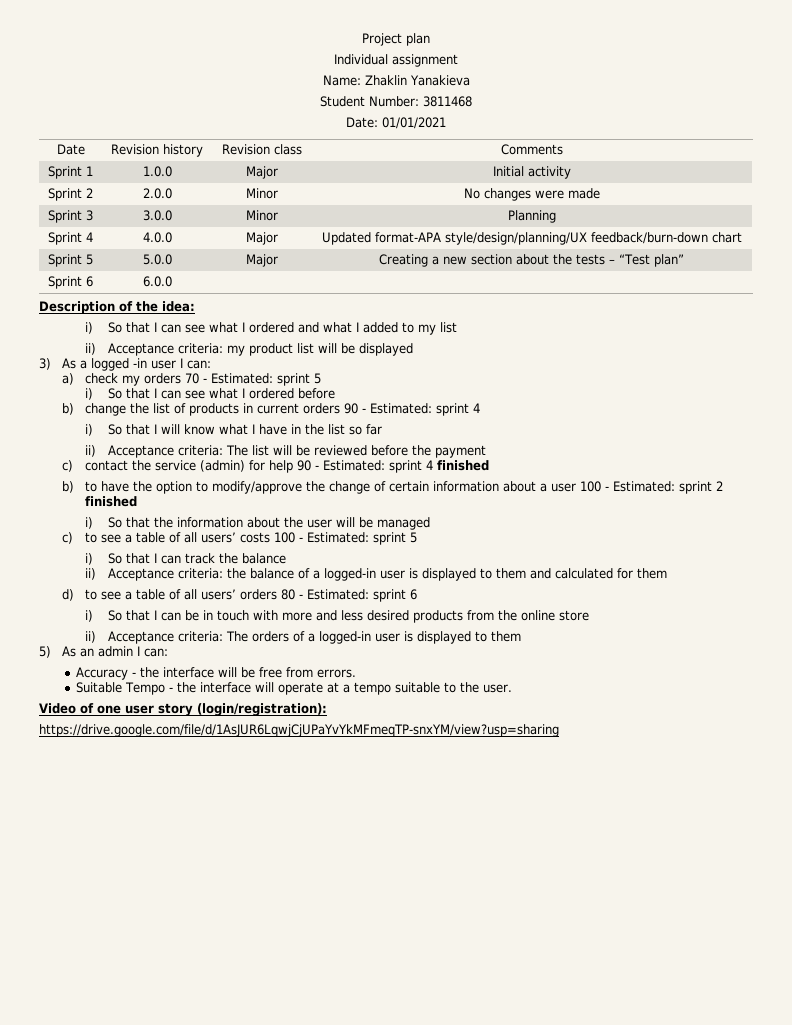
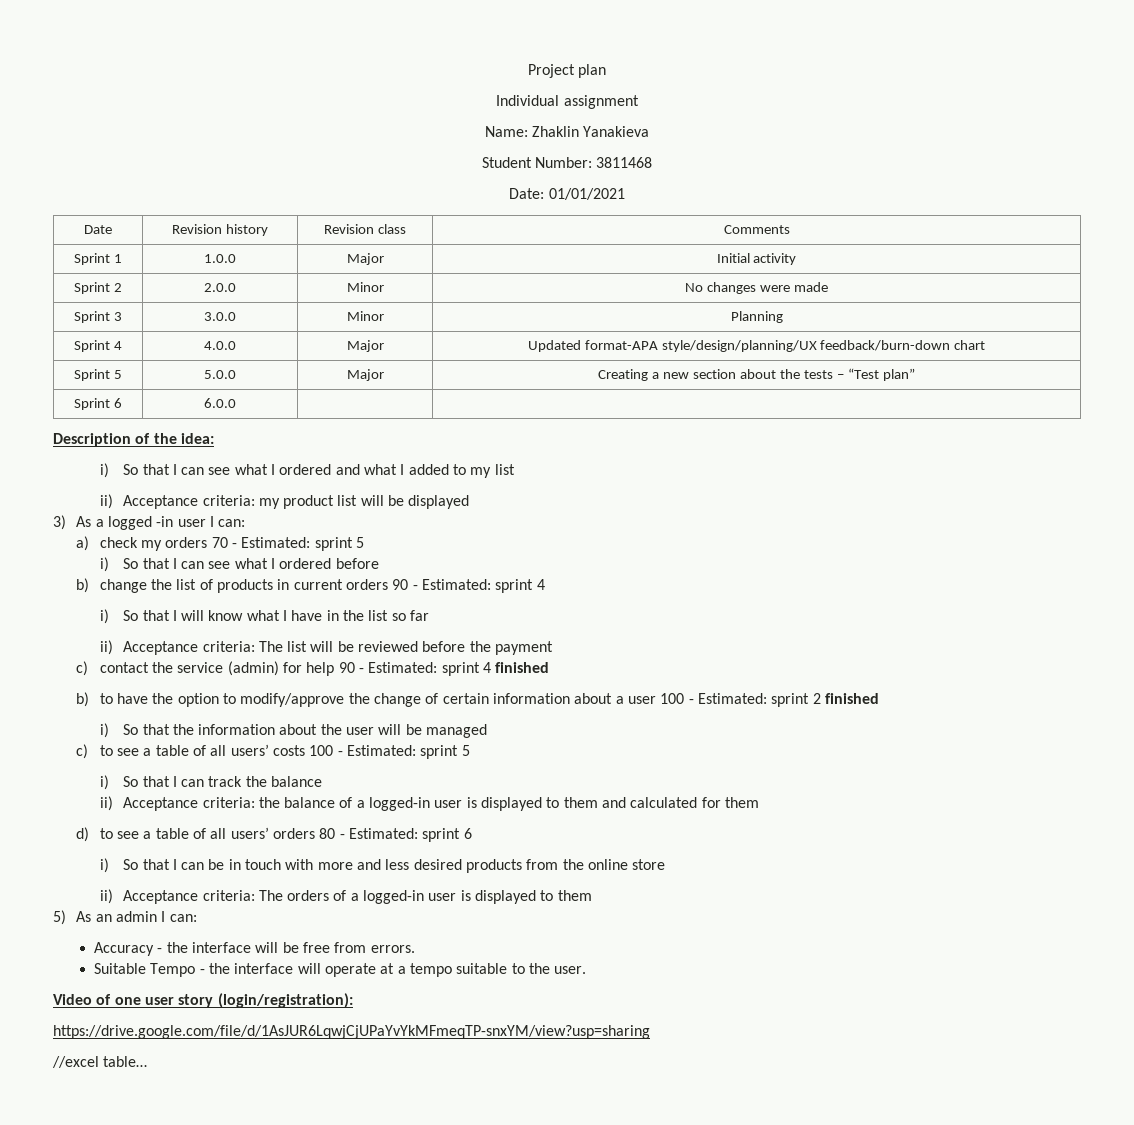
+ //excel table…

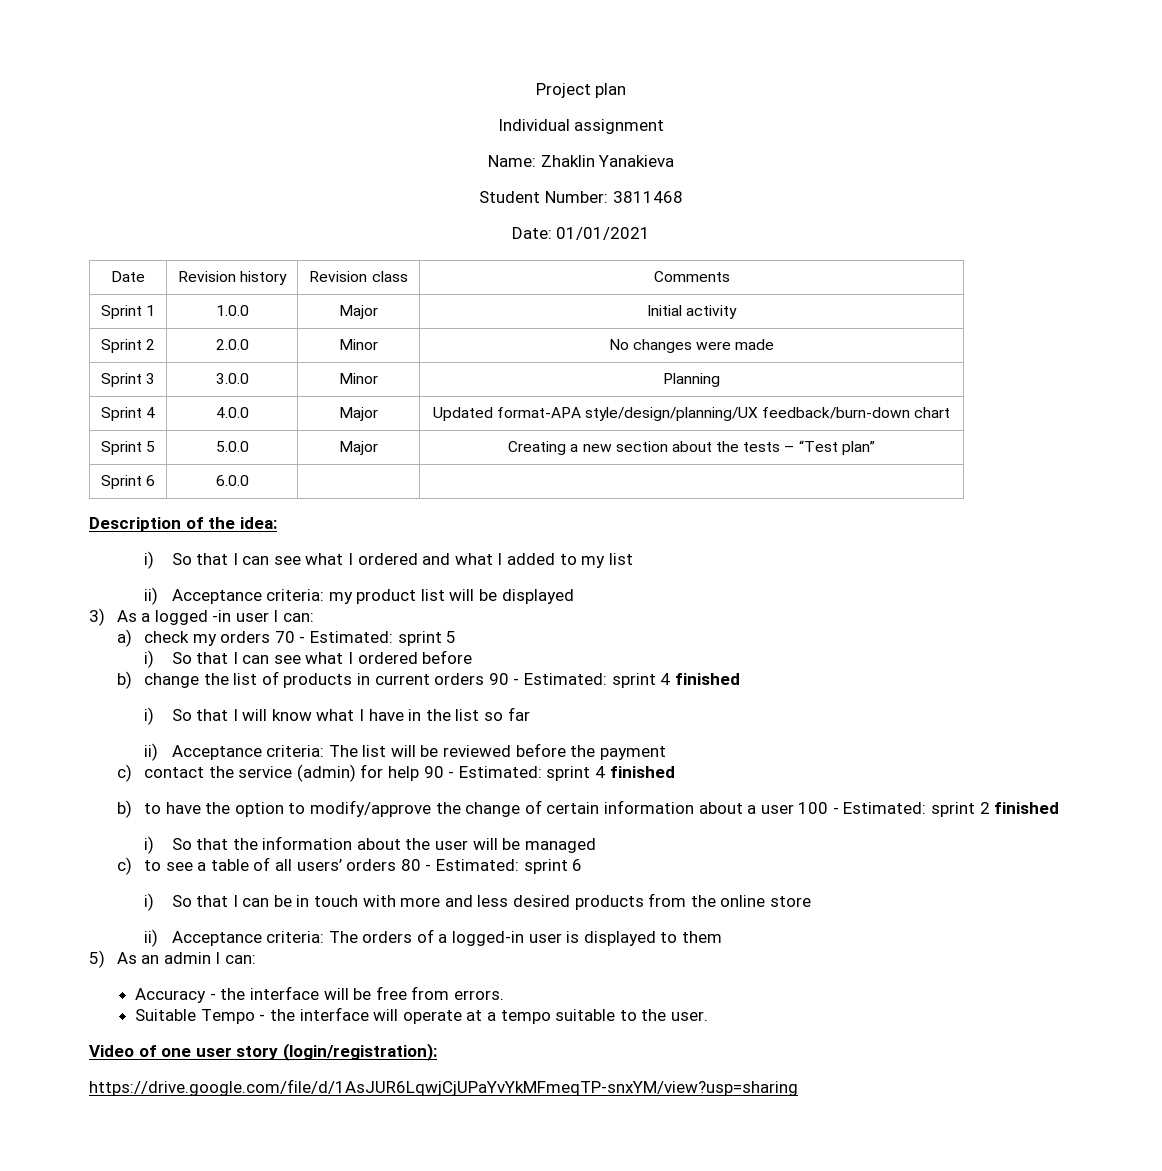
- b) change the list of products in current orders 90 - Estimated: sprint 4
+ b) change the list of products in current orders 90 - Estimated: sprint 4 finished
- c) to see a table of all users’ costs 100 - Estimated: sprint 5
- i) So that I can track the balance
- ii) Acceptance criteria: the balance of a logged-in user is displayed to them and calculated for them
- d) to see a table of all users’ orders 80 - Estimated: sprint 6
+ c) to see a table of all users’ orders 80 - Estimated: sprint 6
- //excel table…

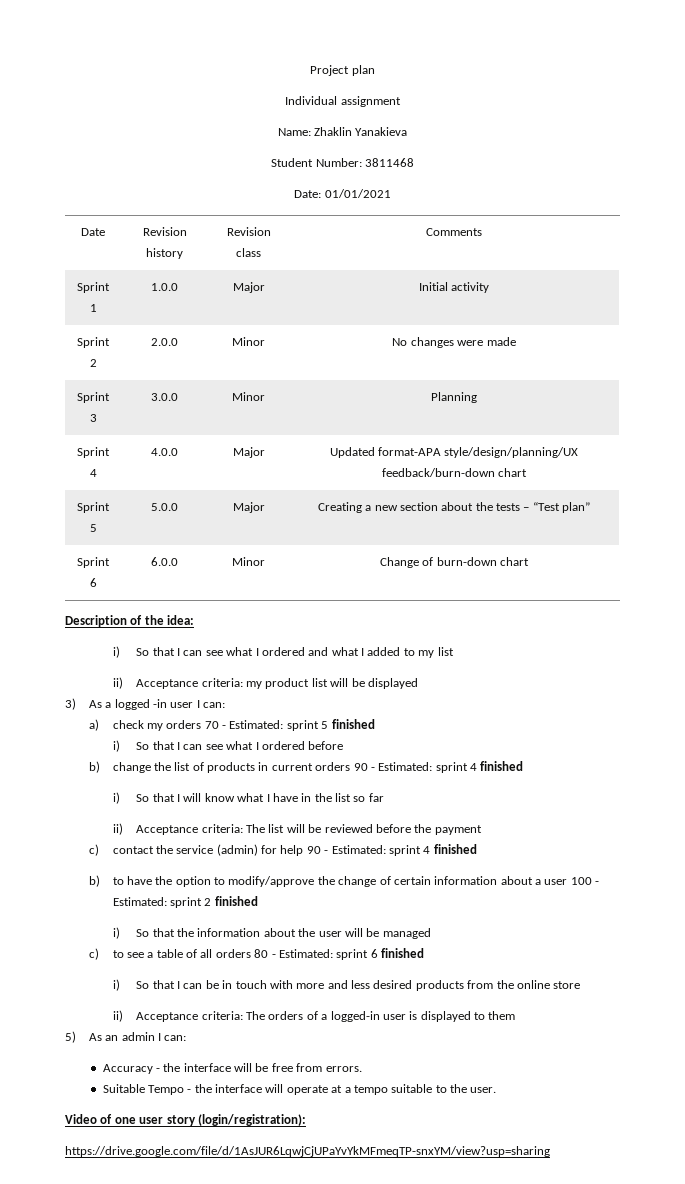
- Sprint 6 | 6.0.0 | |
+ Sprint 6 | 6.0.0 | Minor | Change of burn-down chart
- a) check my orders 70 - Estimated: sprint 5
+ a) check my orders 70 - Estimated: sprint 5 finished
- c) to see a table of all users’ orders 80 - Estimated: sprint 6
+ c) to see a table of all orders 80 - Estimated: sprint 6 finished

